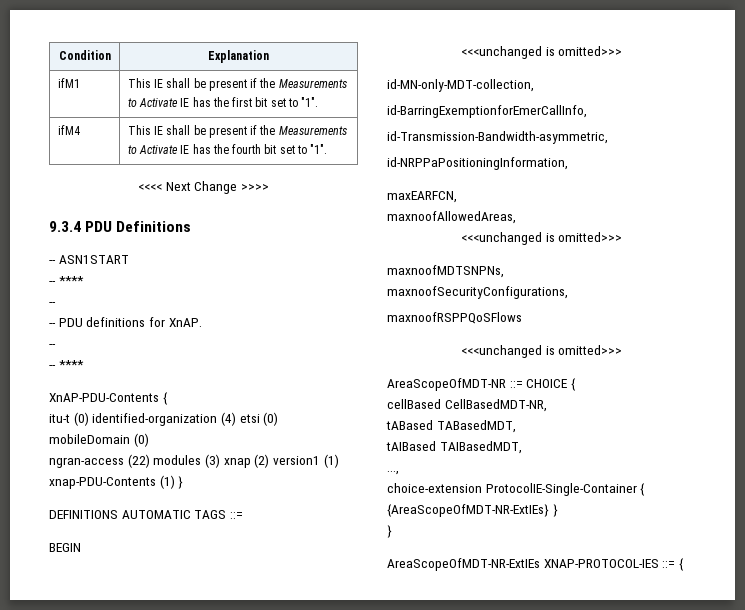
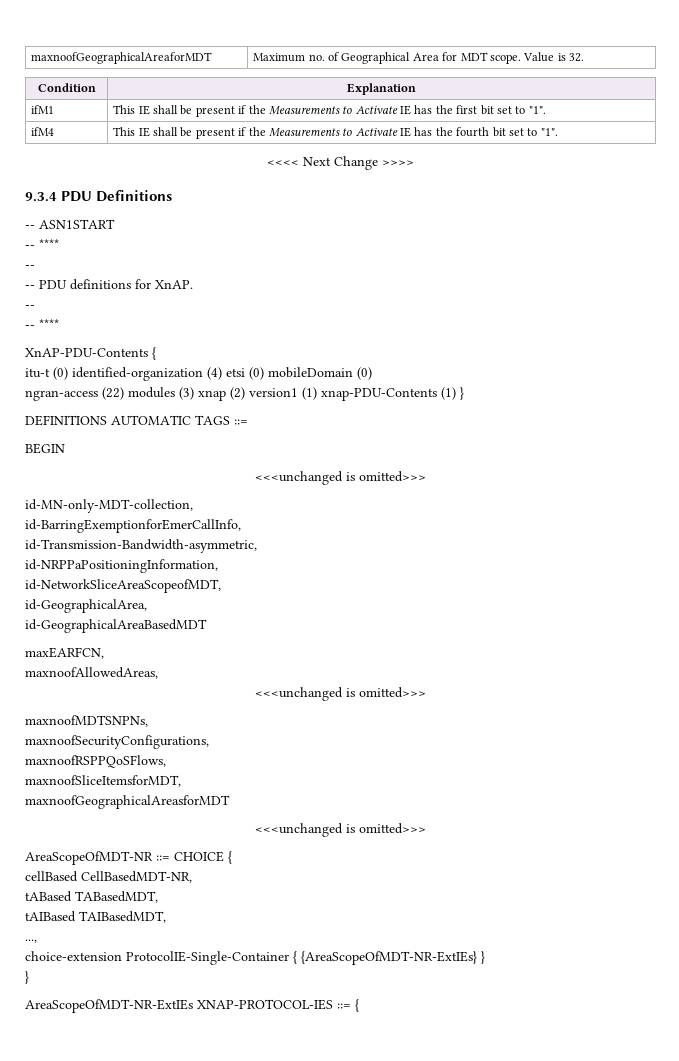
+ maxnoofGeographicalAreaforMDT | Maximum no. of Geographical Area for MDT scope. Value is 32.
+ id-NetworkSliceAreaScopeofMDT,
+ id-GeographicalArea,
+ id-GeographicalAreaBasedMDT
- maxnoofRSPPQoSFlows
+ maxnoofRSPPQoSFlows,
+ maxnoofSliceItemsforMDT,
+ maxnoofGeographicalAreasforMDT

